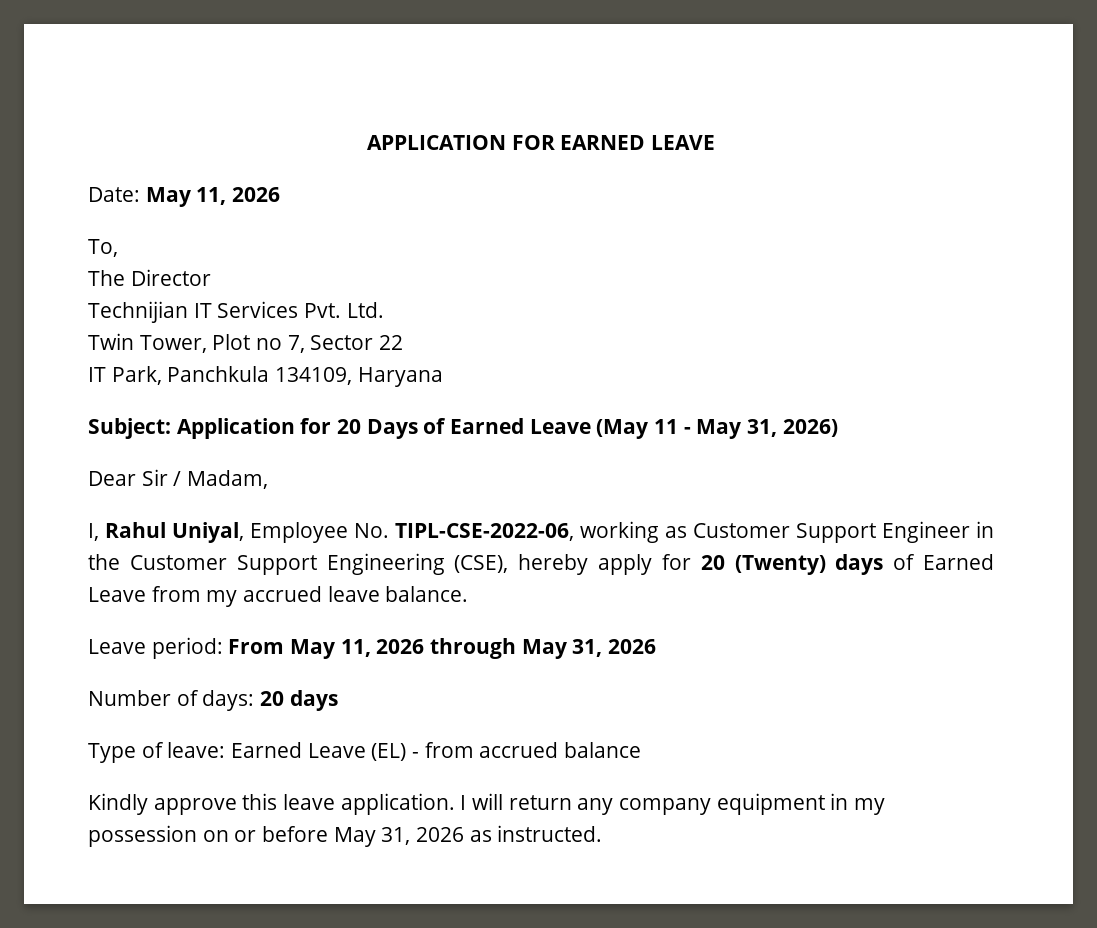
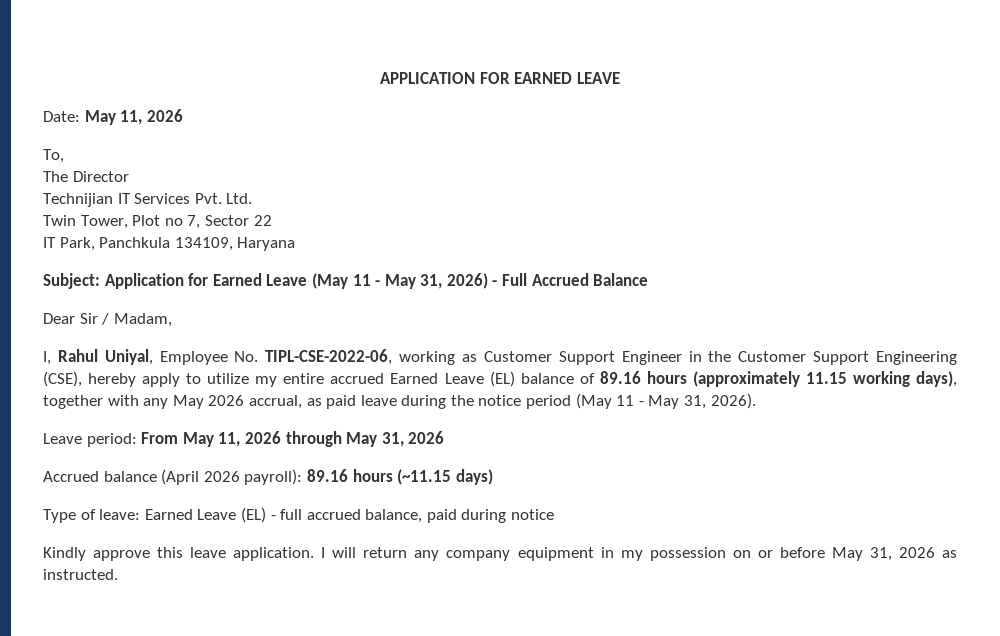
- Subject: Application for 20 Days of Earned Leave (May 11 - May 31, 2026)
+ Subject: Application for Earned Leave (May 11 - May 31, 2026) - Full Accrued Balance
- I, Rahul Uniyal, Employee No. TIPL-CSE-2022-06, working as Customer Support Engineer in the Customer Support Engineering (CSE), hereby apply for 20 (Twenty) days of Earned Leave from my accrued leave balance.
+ I, Rahul Uniyal, Employee No. TIPL-CSE-2022-06, working as Customer Support Engineer in the Customer Support Engineering (CSE), hereby apply to utilize my entire accrued Earned Leave (EL) balance of 89.16 hours (approximately 11.15 working days), together with any May 2026 accrual, as paid leave during the notice period (May 11 - May 31, 2026).
- Number of days: 20 days
+ Accrued balance (April 2026 payroll): 89.16 hours (~11.15 days)
- Type of leave: Earned Leave (EL) - from accrued balance
+ Type of leave: Earned Leave (EL) - full accrued balance, paid during notice

